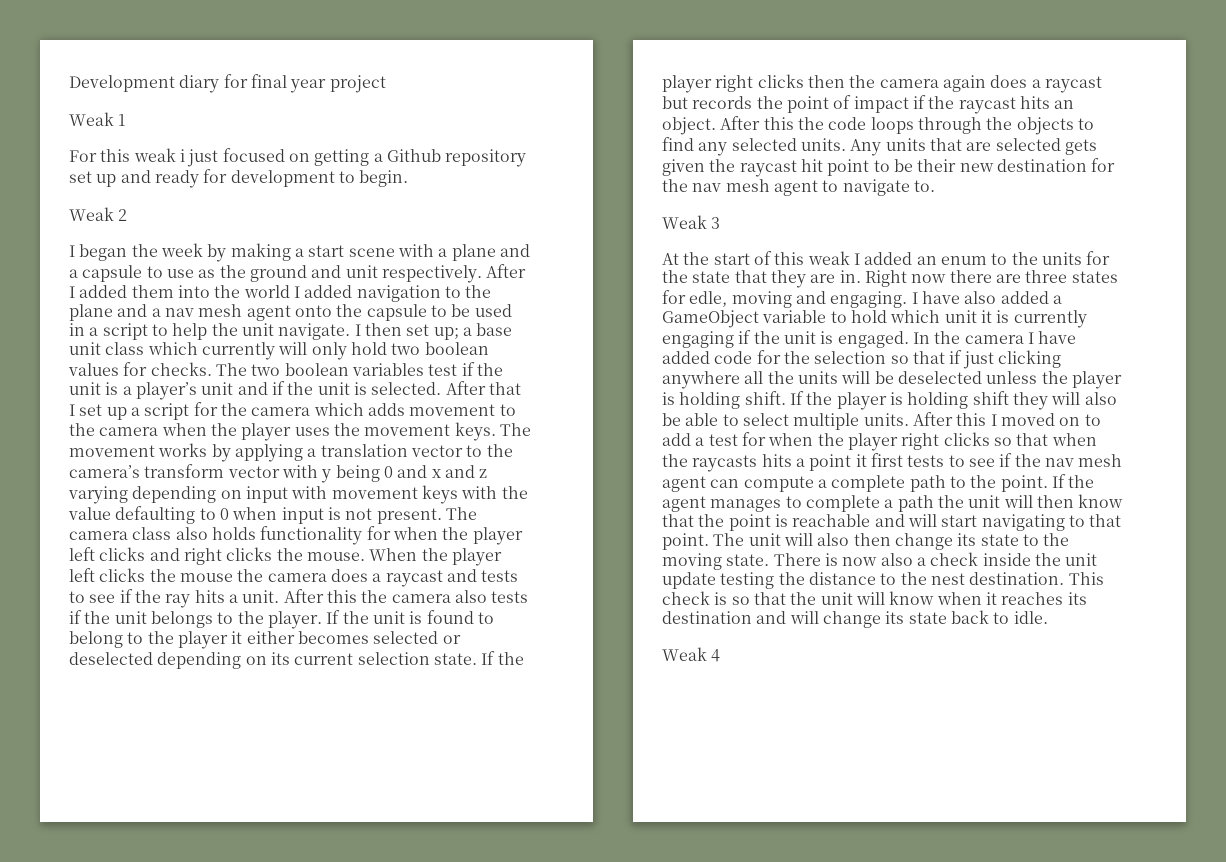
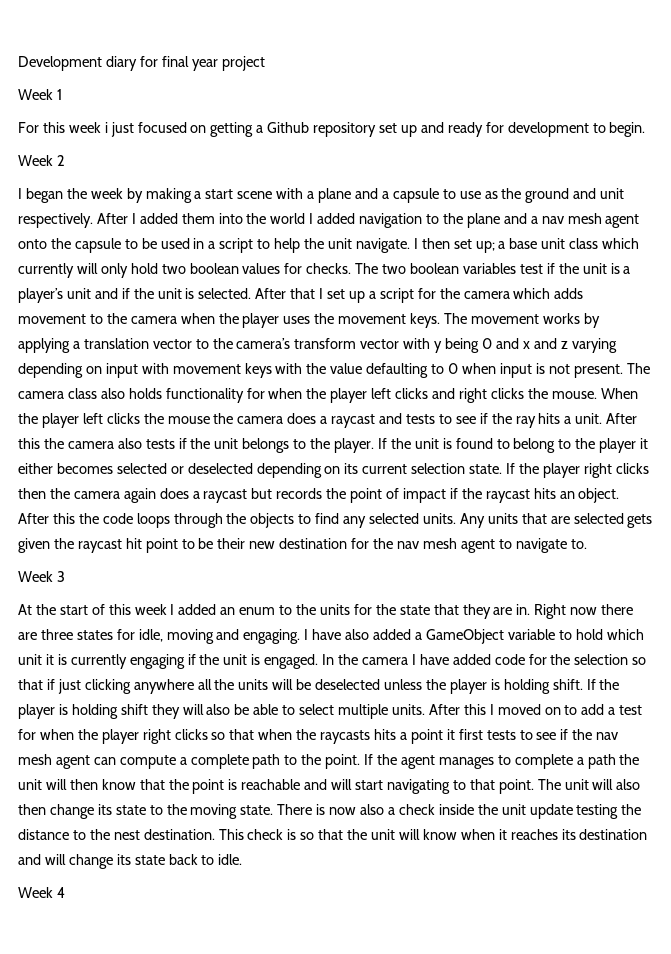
- Weak 1
+ Week 1
- For this weak i just focused on getting a Github repository set up and ready for development to begin.
+ For this week i just focused on getting a Github repository set up and ready for development to begin.
- Weak 2
+ Week 2
- Weak 3
+ Week 3
- At the start of this weak I added an enum to the units for the state that they are in.
+ At the start of this week I added an enum to the units for the state that they are in.
- Right now there are three states for edle, moving and engaging.
+ Right now there are three states for idle, moving and engaging.
- Weak 4
+ Week 4

